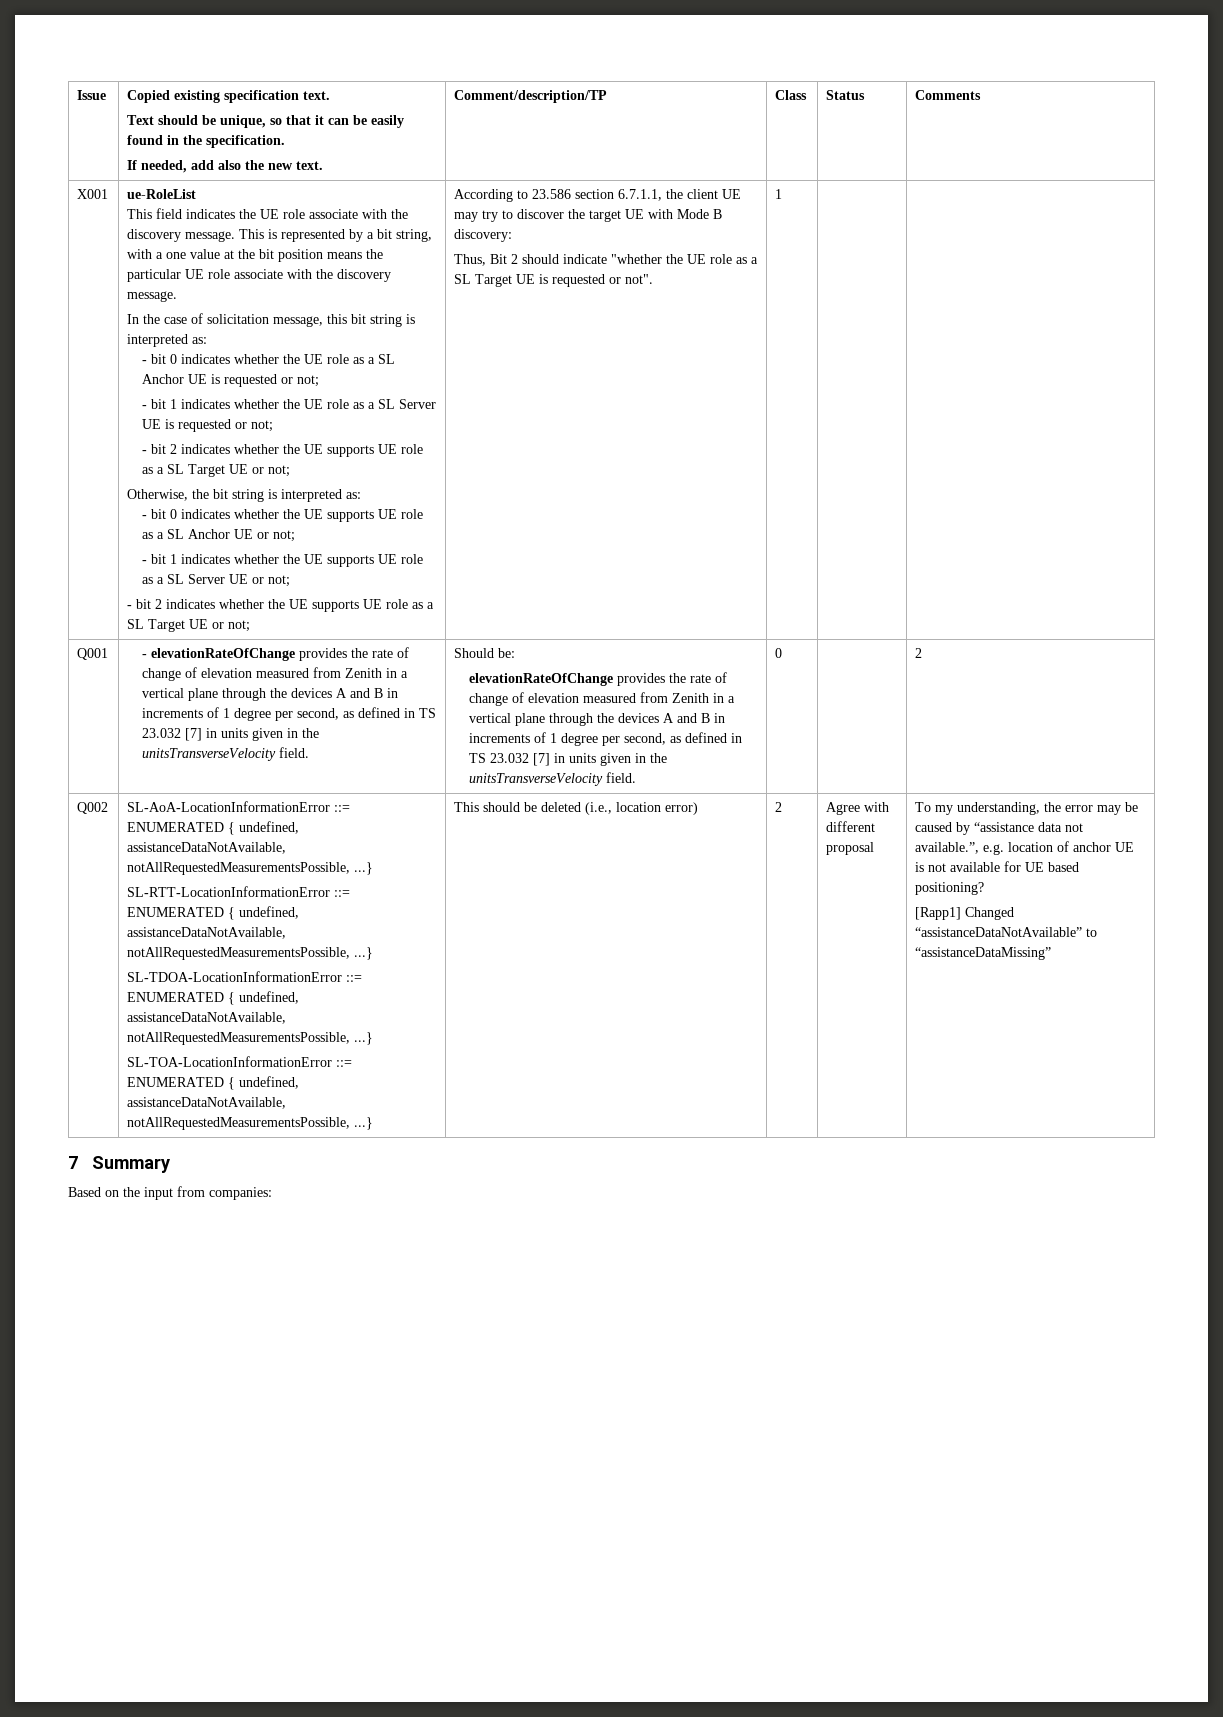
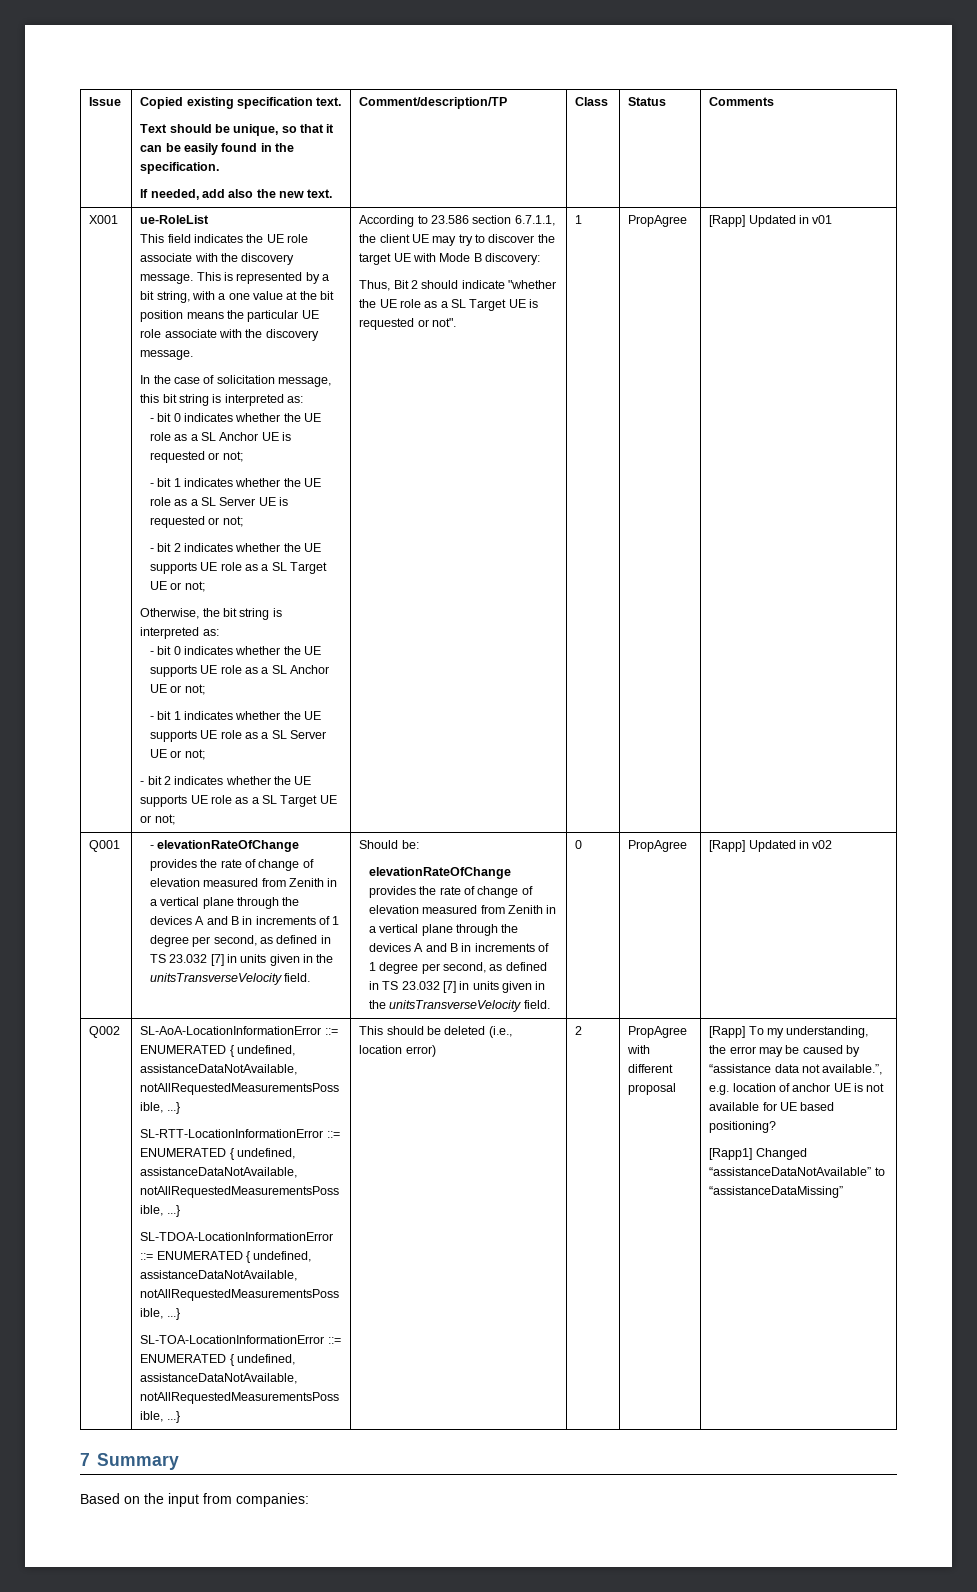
+ PropAgree | [Rapp] Updated in v01
- 0 | | 2
+ 0 | PropAgree | [Rapp] Updated in v02
- Agree with different proposal
+ PropAgree with different proposal
- To my understanding, the error may be caused by “assistance data not available.”, e.g. location of anchor UE is not available for UE based positioning?
+ [Rapp] To my understanding, the error may be caused by “assistance data not available.”, e.g. location of anchor UE is not available for UE based positioning?

